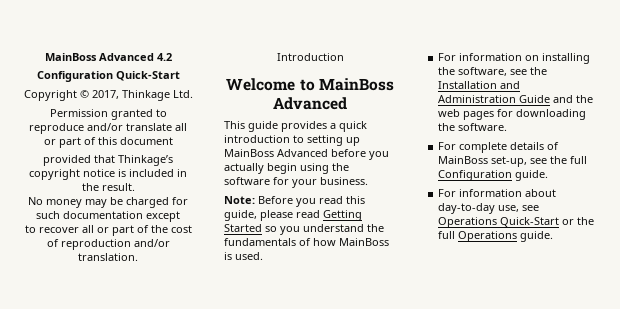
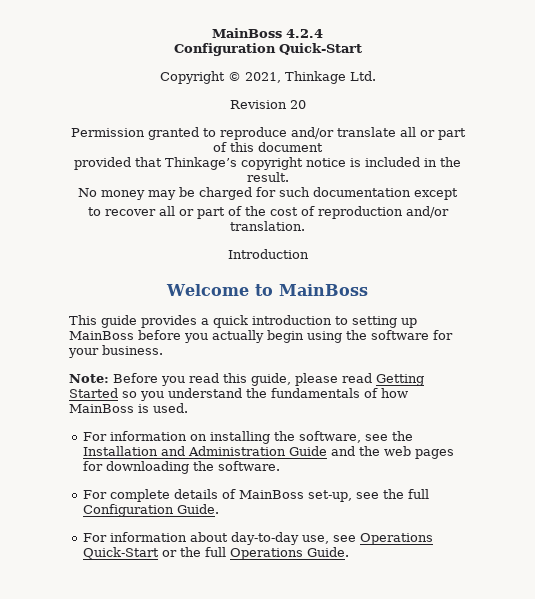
- MainBoss Advanced 4.2
+ MainBoss 4.2.4
- Copyright © 2017, Thinkage Ltd.
+ Copyright © 2021, Thinkage Ltd.
+ Revision 20
- Welcome to MainBoss Advanced
+ Welcome to MainBoss
- This guide provides a quick introduction to setting up MainBoss Advanced before you actually begin using the software for your business.
+ This guide provides a quick introduction to setting up MainBoss before you actually begin using the software for your business.
- For complete details of MainBoss set-up, see the full Configuration guide.
+ For complete details of MainBoss set-up, see the full Configuration Guide.
- For information about day-to-day use, see Operations Quick-Start or the full Operations guide.
+ For information about day-to-day use, see Operations Quick-Start or the full Operations Guide.

